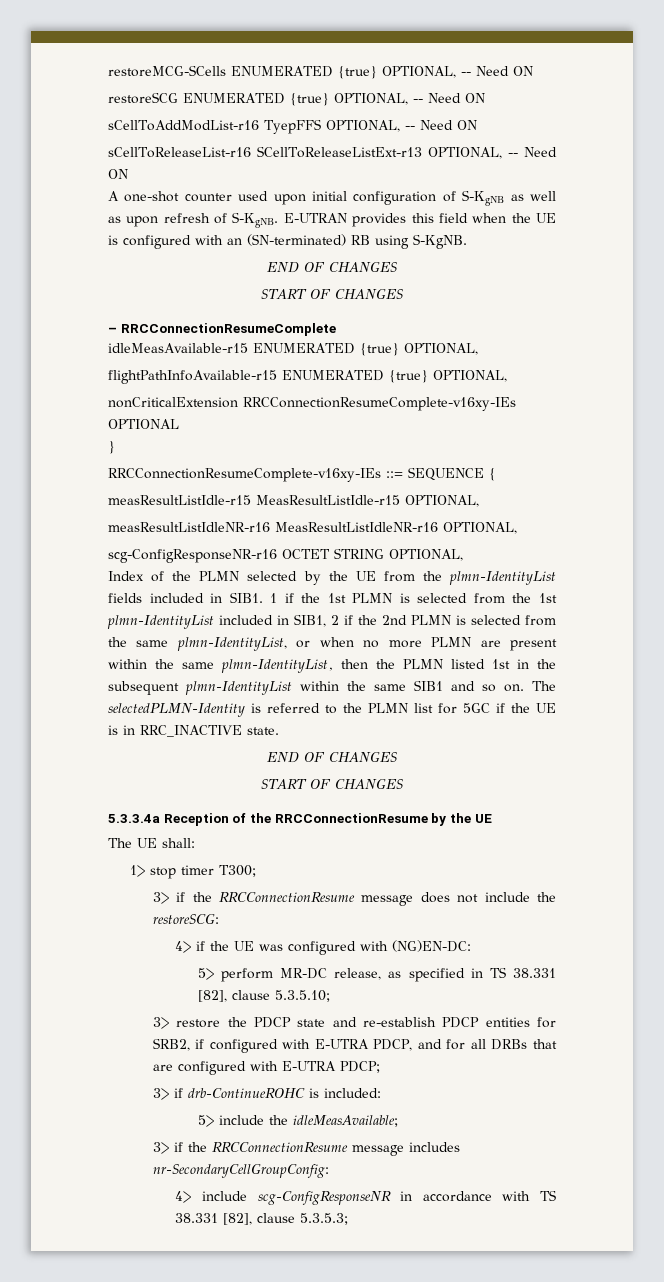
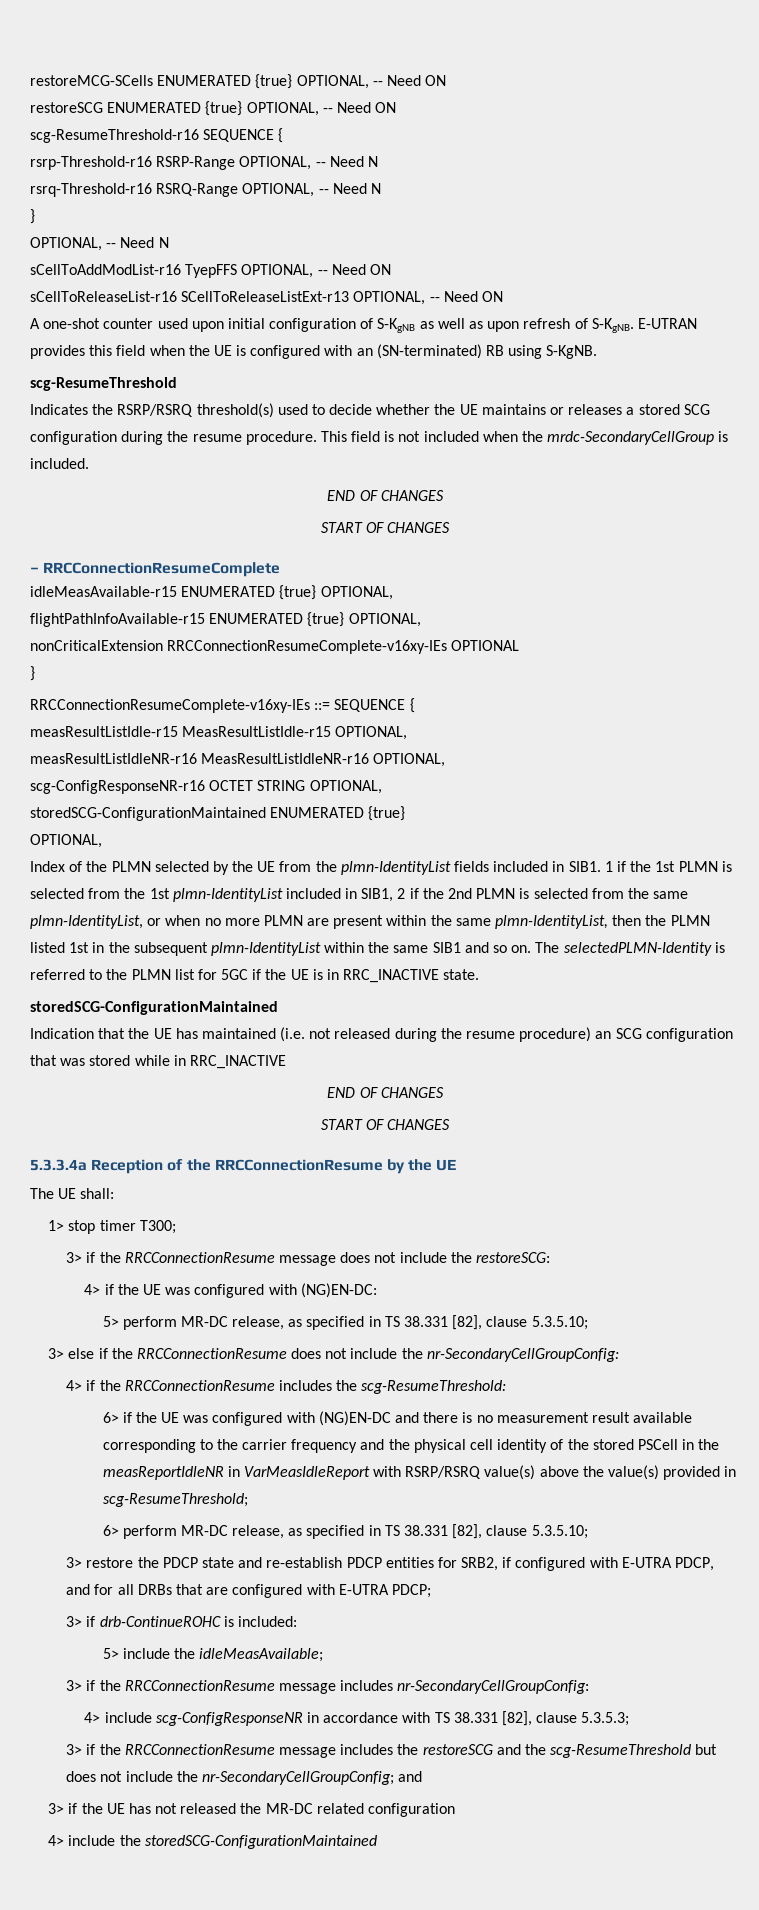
+ scg-ResumeThreshold-r16 SEQUENCE {
+ rsrp-Threshold-r16 RSRP-Range OPTIONAL, -- Need N
+ rsrq-Threshold-r16 RSRQ-Range OPTIONAL, -- Need N
+ }
+ OPTIONAL, -- Need N
  E-UTRAN provides this field when the UE is configured with an (SN-terminated) RB using S-KgNB.
+ scg-ResumeThreshold
+ Indicates the RSRP/RSRQ threshold(s) used to decide whether the UE maintains or releases a stored SCG configuration during the resume procedure. This field is not included when the mrdc-SecondaryCellGroup is included.
+ storedSCG-ConfigurationMaintained ENUMERATED {true}
+ OPTIONAL,
  The selectedPLMN-Identity is referred to the PLMN list for 5GC if the UE is in RRC_INACTIVE state.
+ storedSCG-ConfigurationMaintained
+ Indication that the UE has maintained (i.e. not released during the resume procedure) an SCG configuration that was stored while in RRC_INACTIVE
+ 3> else if the RRCConnectionResume does not include the nr-SecondaryCellGroupConfig:
+ 4> if the RRCConnectionResume includes the scg-ResumeThreshold:
+ 6> if the UE was configured with (NG)EN-DC and there is no measurement result available corresponding to the carrier frequency and the physical cell identity of the stored PSCell in the measReportIdleNR in VarMeasIdleReport with RSRP/RSRQ value(s) above the value(s) provided in scg-ResumeThreshold;
+ 6> perform MR-DC release, as specified in TS 38.331 [82], clause 5.3.5.10;
+ 3> if the RRCConnectionResume message includes the restoreSCG and the scg-ResumeThreshold but does not include the nr-SecondaryCellGroupConfig; and
+ 3> if the UE has not released the MR-DC related configuration
+ 4> include the storedSCG-ConfigurationMaintained

